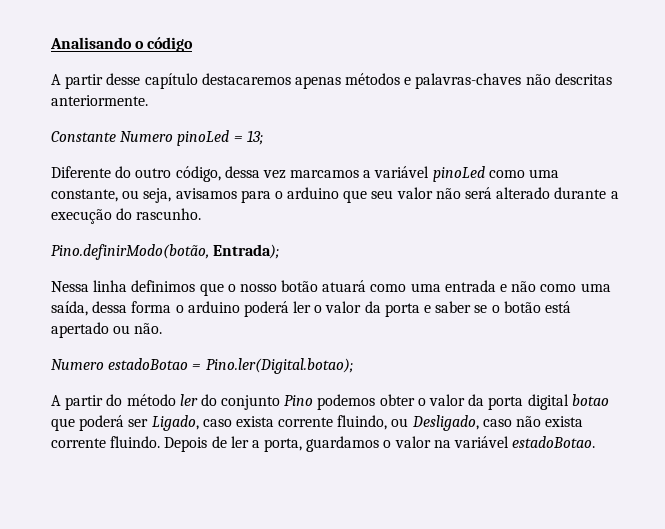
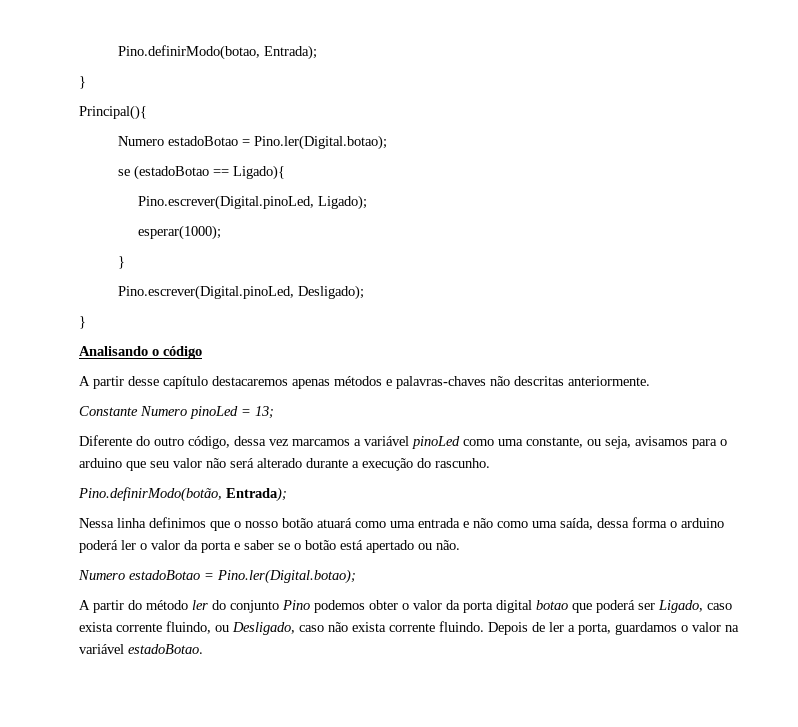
+ Pino.definirModo(botao, Entrada);
+ }
+ Principal(){
+ Numero estadoBotao = Pino.ler(Digital.botao);
+ se (estadoBotao == Ligado){
+ Pino.escrever(Digital.pinoLed, Ligado);
+ esperar(1000);
+ }
+ Pino.escrever(Digital.pinoLed, Desligado);
+ }

